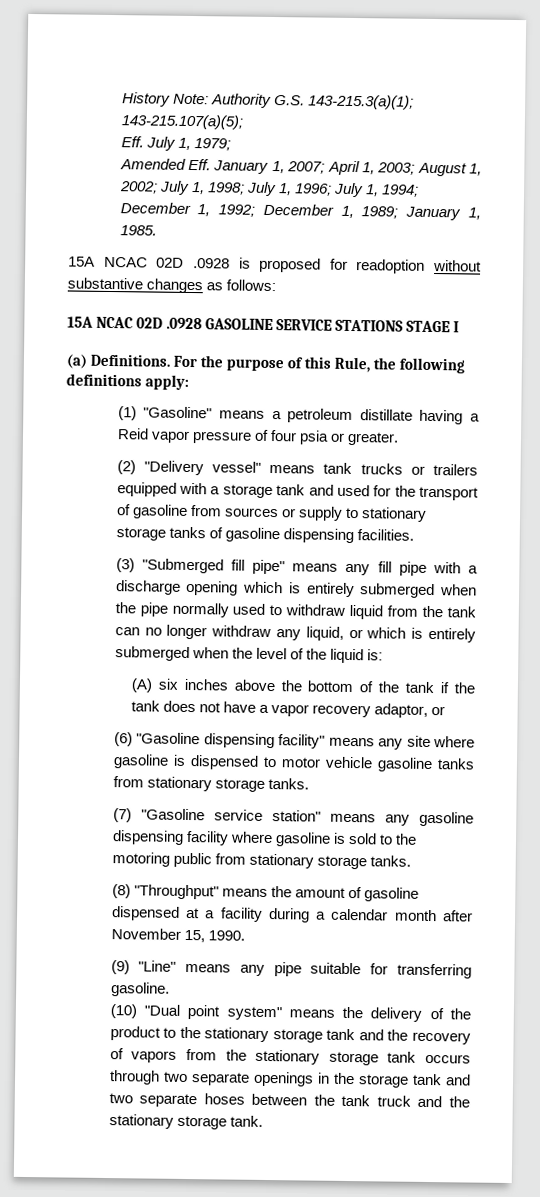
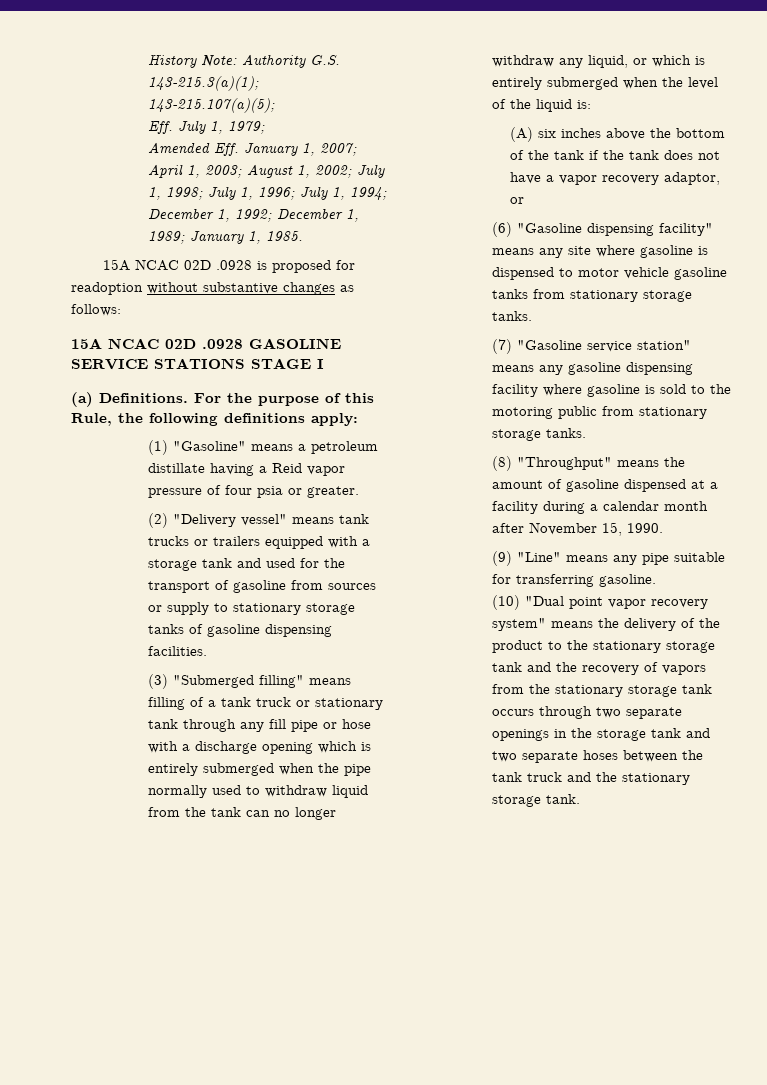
- (3) "Submerged fill pipe" means any fill pipe with a discharge opening which is entirely submerged when the pipe normally used to withdraw liquid from the tank can no longer withdraw any liquid, or which is entirely submerged when the level of the liquid is:
+ (3) "Submerged filling" means filling of a tank truck or stationary tank through any fill pipe or hose with a discharge opening which is entirely submerged when the pipe normally used to withdraw liquid from the tank can no longer withdraw any liquid, or which is entirely submerged when the level of the liquid is:
- (10) "Dual point system" means the delivery of the product to the stationary storage tank and the recovery of vapors from the stationary storage tank occurs through two separate openings in the storage tank and two separate hoses between the tank truck and the stationary storage tank.
+ (10) "Dual point vapor recovery system" means the delivery of the product to the stationary storage tank and the recovery of vapors from the stationary storage tank occurs through two separate openings in the storage tank and two separate hoses between the tank truck and the stationary storage tank.

